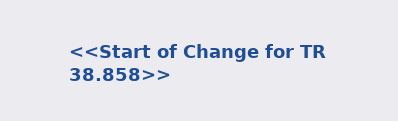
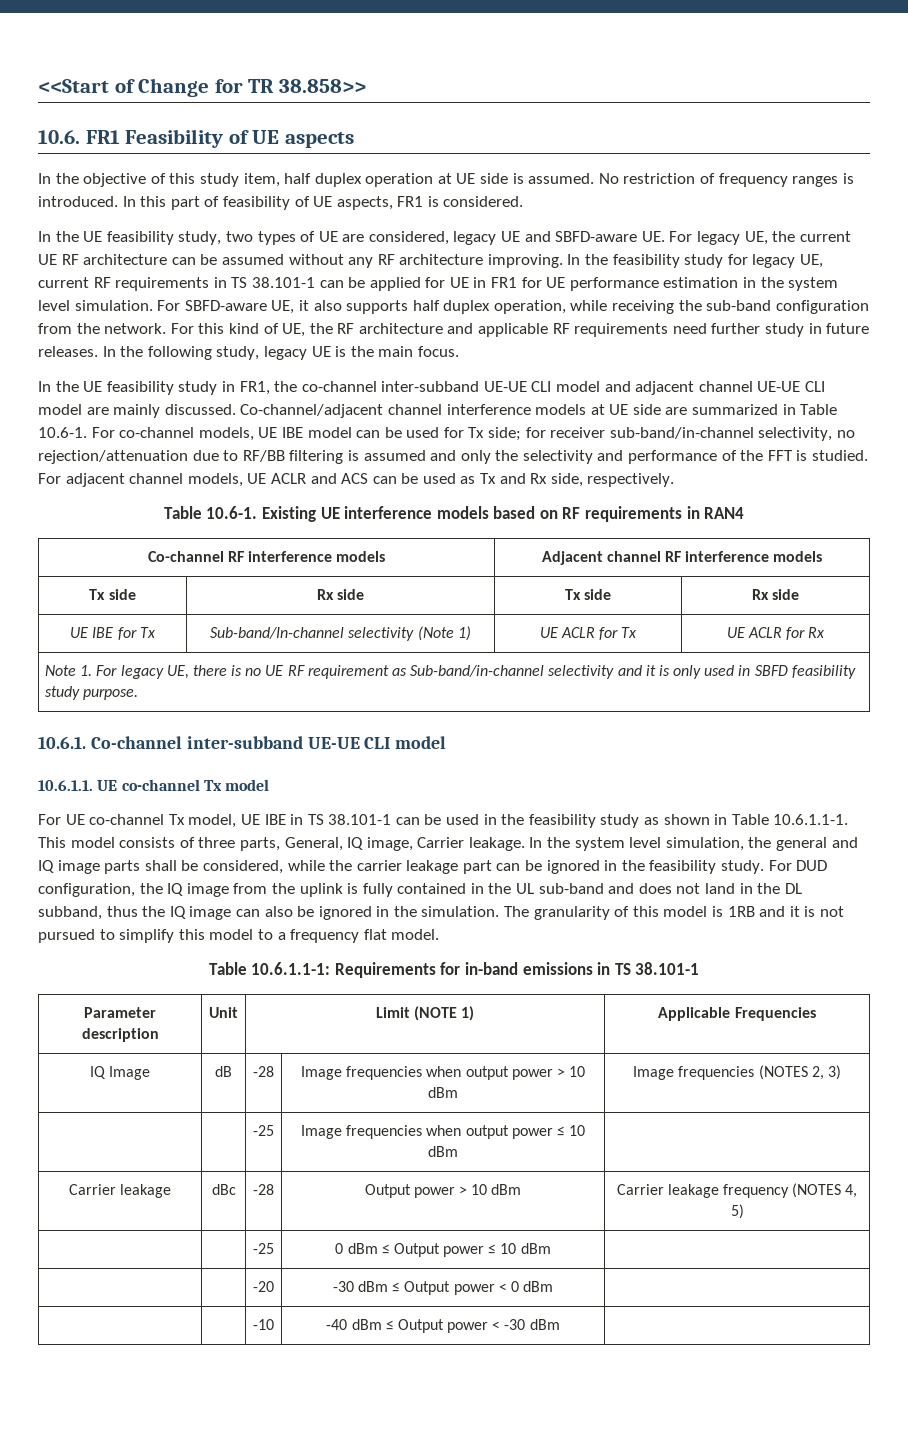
+ 10.6. FR1 Feasibility of UE aspects
+ In the objective of this study item, half duplex operation at UE side is assumed. No restriction of frequency ranges is introduced. In this part of feasibility of UE aspects, FR1 is considered.
+ In the UE feasibility study, two types of UE are considered, legacy UE and SBFD-aware UE. For legacy UE, the current UE RF architecture can be assumed without any RF architecture improving. In the feasibility study for legacy UE, current RF requirements in TS 38.101-1 can be applied for UE in FR1 for UE performance estimation in the system level simulation. For SBFD-aware UE, it also supports half duplex operation, while receiving the sub-band configuration from the network. For this kind of UE, the RF architecture and applicable RF requirements need further study in future releases. In the following study, legacy UE is the main focus.
+ In the UE feasibility study in FR1, the co-channel inter-subband UE-UE CLI model and adjacent channel UE-UE CLI model are mainly discussed. Co-channel/adjacent channel interference models at UE side are summarized in Table 10.6-1. For co-channel models, UE IBE model can be used for Tx side; for receiver sub-band/in-channel selectivity, no rejection/attenuation due to RF/BB filtering is assumed and only the selectivity and performance of the FFT is studied. For adjacent channel models, UE ACLR and ACS can be used as Tx and Rx side, respectively.
+ Table 10.6-1. Existing UE interference models based on RF requirements in RAN4
+ Co-channel RF interference models | Adjacent channel RF interference models
+ Tx side | Rx side | Tx side | Rx side
+ UE IBE for Tx | Sub-band/In-channel selectivity (Note 1) | UE ACLR for Tx | UE ACLR for Rx
+ Note 1. For legacy UE, there is no UE RF requirement as Sub-band/in-channel selectivity and it is only used in SBFD feasibility study purpose.
+ 10.6.1. Co-channel inter-subband UE-UE CLI model
+ 10.6.1.1. UE co-channel Tx model
+ For UE co-channel Tx model, UE IBE in TS 38.101-1 can be used in the feasibility study as shown in Table 10.6.1.1-1. This model consists of three parts, General, IQ image, Carrier leakage. In the system level simulation, the general and IQ image parts shall be considered, while the carrier leakage part can be ignored in the feasibility study. For DUD configuration, the IQ image from the uplink is fully contained in the UL sub-band and does not land in the DL subband, thus the IQ image can also be ignored in the simulation. The granularity of this model is 1RB and it is not pursued to simplify this model to a frequency flat model.
+ Table 10.6.1.1-1: Requirements for in-band emissions in TS 38.101-1
+ Parameter description | Unit | Limit (NOTE 1) | Applicable Frequencies
+ IQ Image | dB | -28 | Image frequencies when output power > 10 dBm | Image frequencies (NOTES 2, 3)
+ | | -25 | Image frequencies when output power ≤ 10 dBm |
+ Carrier leakage | dBc | -28 | Output power > 10 dBm | Carrier leakage frequency (NOTES 4, 5)
+ | | -25 | 0 dBm ≤ Output power ≤ 10 dBm |
+ | | -20 | -30 dBm ≤ Output power < 0 dBm |
+ | | -10 | -40 dBm ≤ Output power < -30 dBm |

